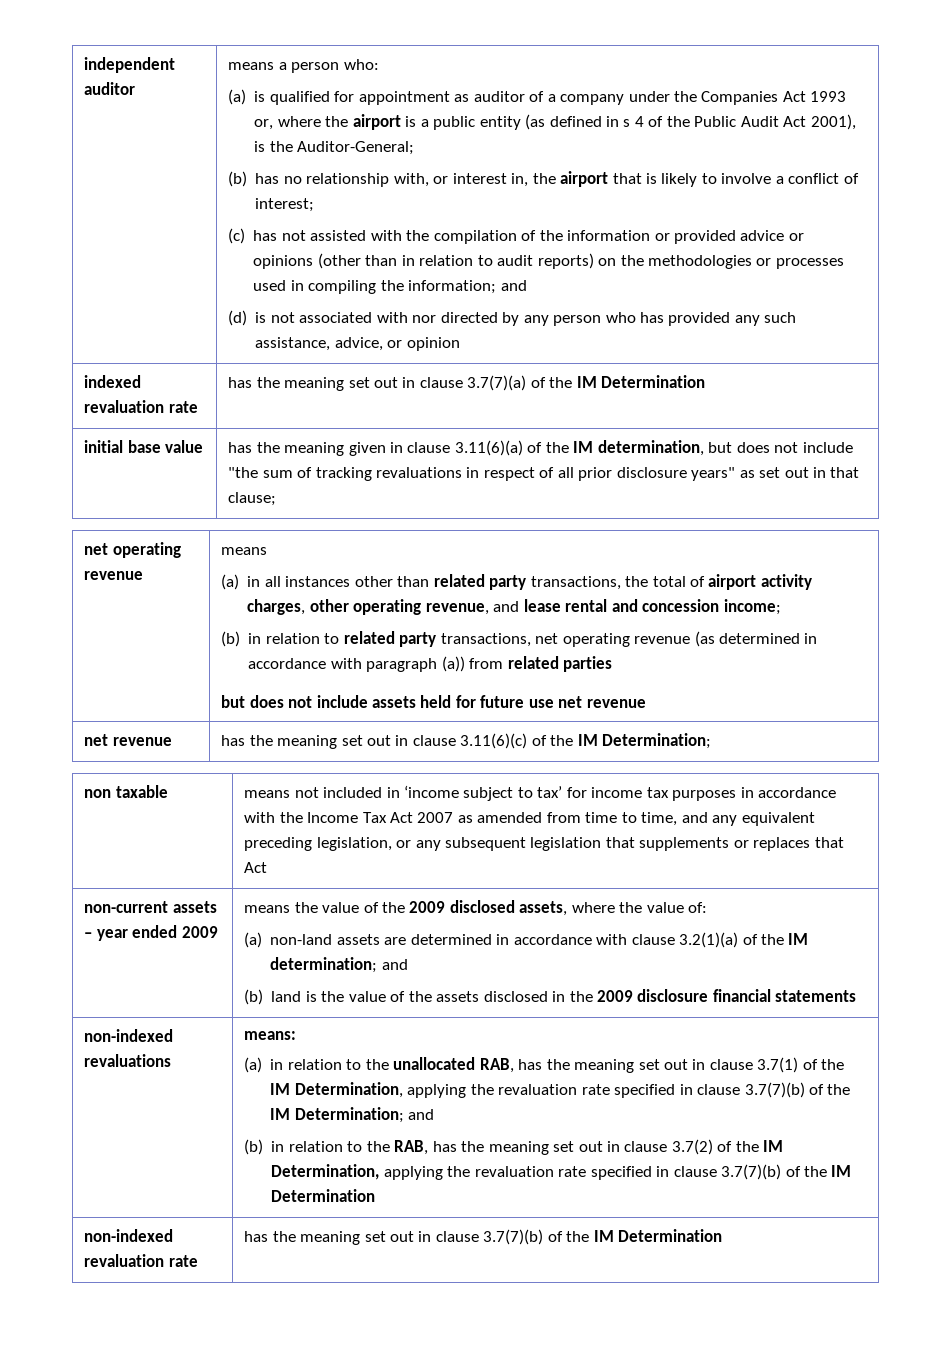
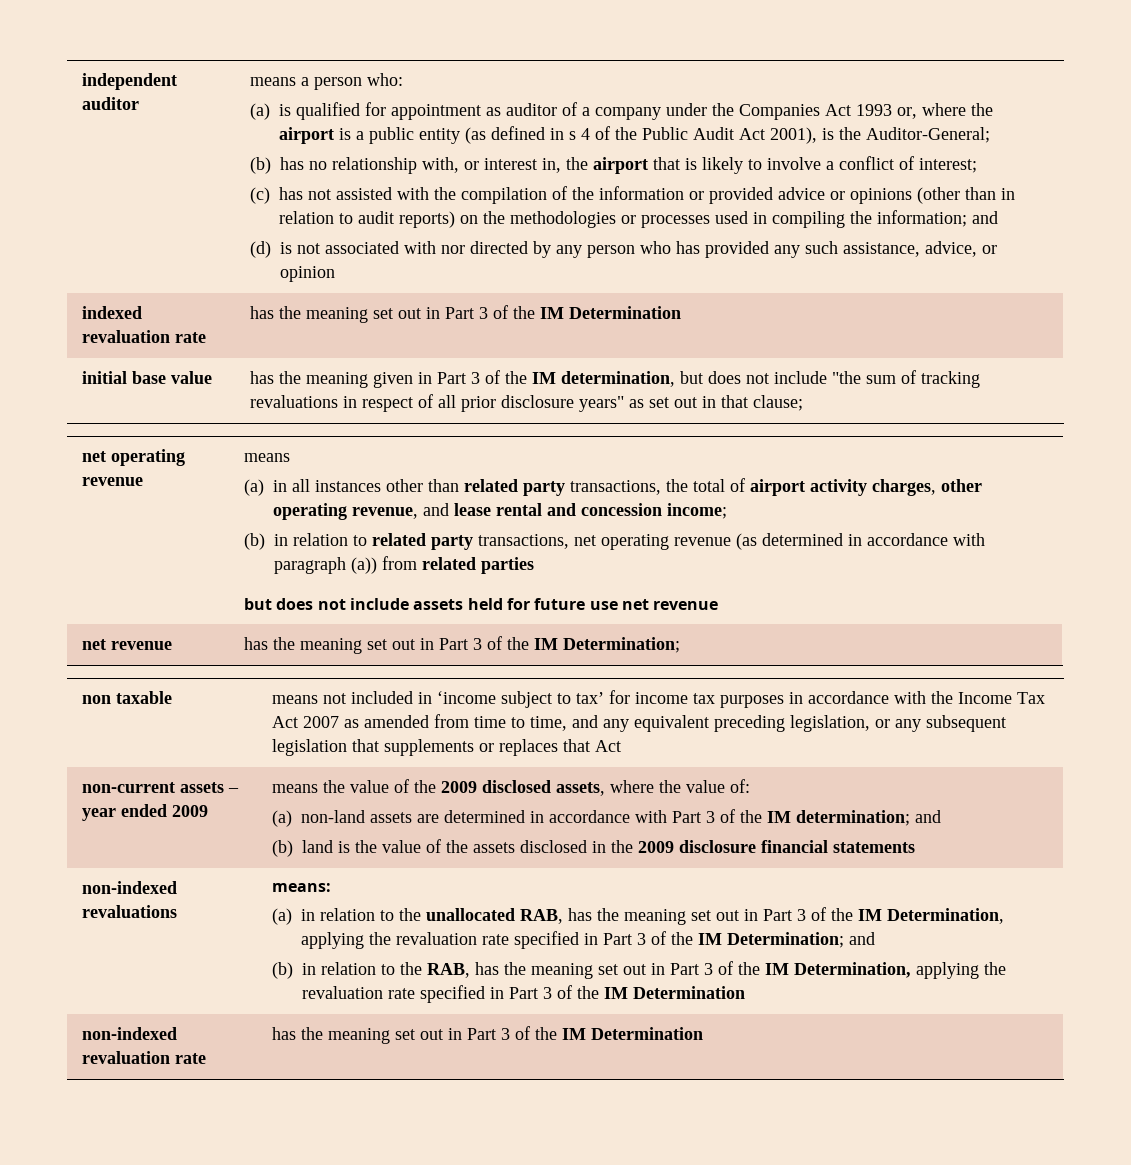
- indexed revaluation rate | has the meaning set out in clause 3.7(7)(a) of the IM Determination
+ indexed revaluation rate | has the meaning set out in Part 3 of the IM Determination
- initial base value | has the meaning given in clause 3.11(6)(a) of the IM determination, but does not include "the sum of tracking revaluations in respect of all prior disclosure years" as set out in that clause;
+ initial base value | has the meaning given in Part 3 of the IM determination, but does not include "the sum of tracking revaluations in respect of all prior disclosure years" as set out in that clause;
- net revenue | has the meaning set out in clause 3.11(6)(c) of the IM Determination;
+ net revenue | has the meaning set out in Part 3 of the IM Determination;
- (a) non-land assets are determined in accordance with clause 3.2(1)(a) of the IM determination; and
+ (a) non-land assets are determined in accordance with Part 3 of the IM determination; and
- (a) in relation to the unallocated RAB, has the meaning set out in clause 3.7(1) of the IM Determination, applying the revaluation rate specified in clause 3.7(7)(b) of the IM Determination; and
+ (a) in relation to the unallocated RAB, has the meaning set out in Part 3 of the IM Determination, applying the revaluation rate specified in Part 3 of the IM Determination; and
- (b) in relation to the RAB, has the meaning set out in clause 3.7(2) of the IM Determination, applying the revaluation rate specified in clause 3.7(7)(b) of the IM Determination
+ (b) in relation to the RAB, has the meaning set out in Part 3 of the IM Determination, applying the revaluation rate specified in Part 3 of the IM Determination
- non-indexed revaluation rate | has the meaning set out in clause 3.7(7)(b) of the IM Determination
+ non-indexed revaluation rate | has the meaning set out in Part 3 of the IM Determination

